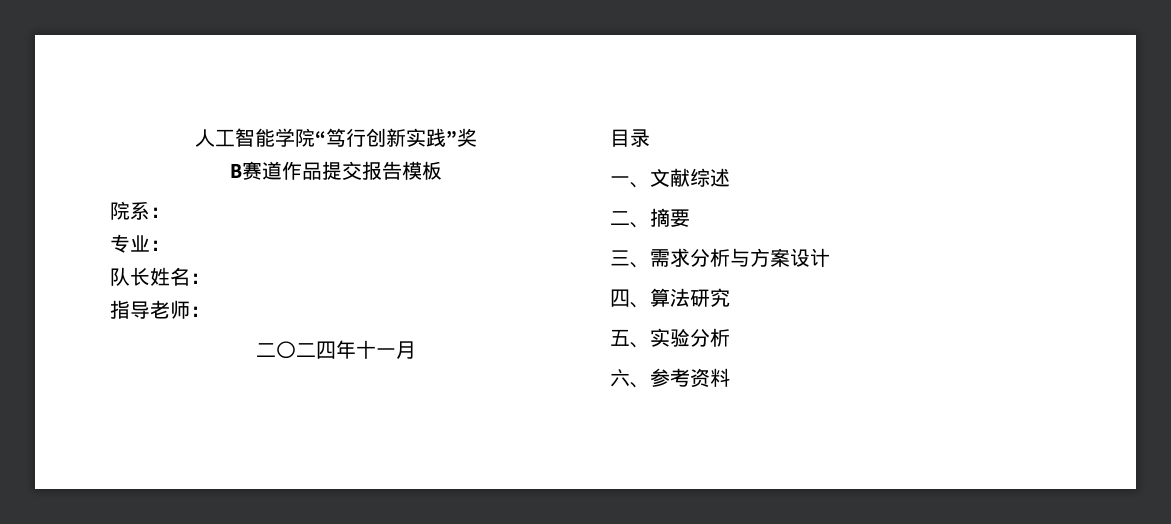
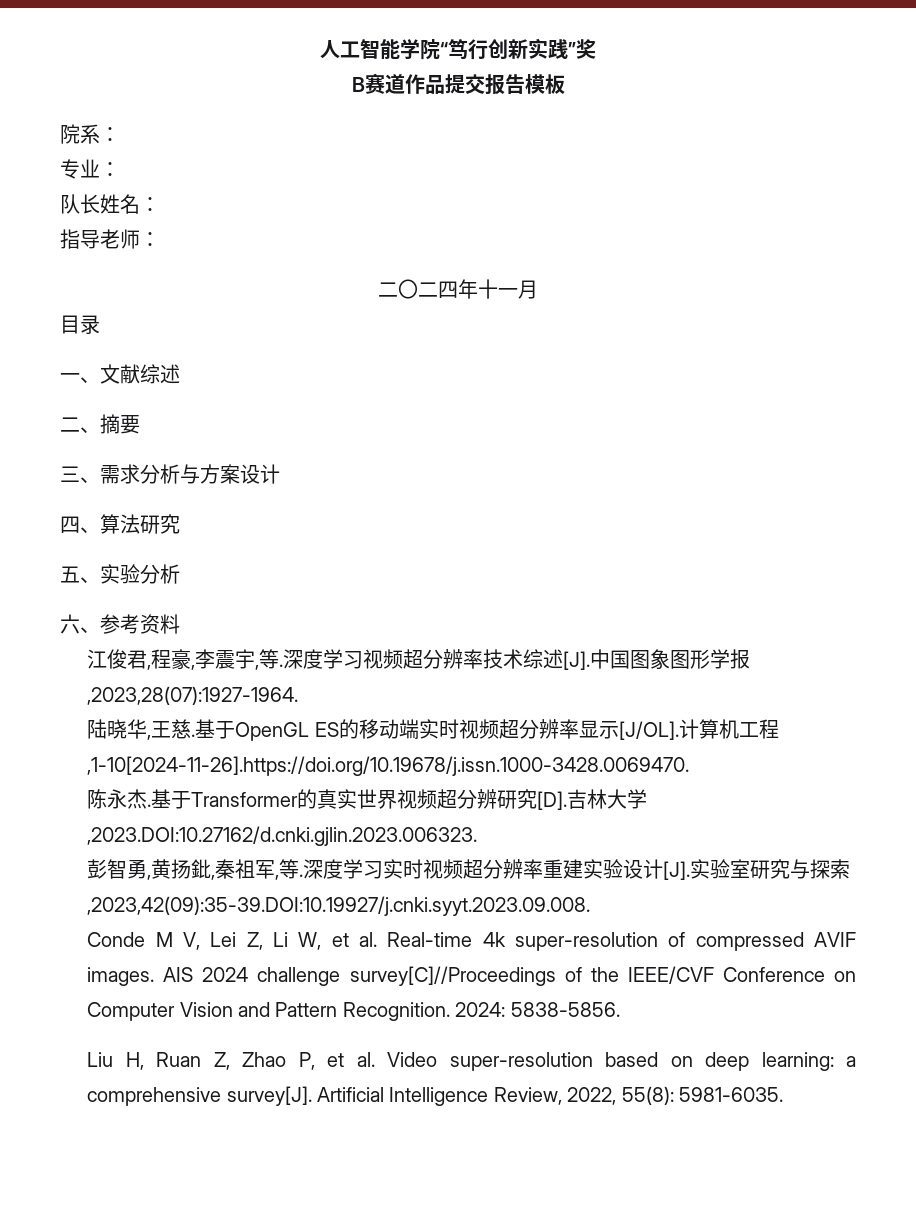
+ 江俊君,程豪,李震宇,等.深度学习视频超分辨率技术综述[J].中国图象图形学报,2023,28(07):1927-1964.
+ 陆晓华,王慈.基于OpenGL ES的移动端实时视频超分辨率显示[J/OL].计算机工程,1-10[2024-11-26].https://doi.org/10.19678/j.issn.1000-3428.0069470.
+ 陈永杰.基于Transformer的真实世界视频超分辨研究[D].吉林大学,2023.DOI:10.27162/d.cnki.gjlin.2023.006323.
+ 彭智勇,黄扬鈚,秦祖军,等.深度学习实时视频超分辨率重建实验设计[J].实验室研究与探索,2023,42(09):35-39.DOI:10.19927/j.cnki.syyt.2023.09.008.
+ Conde M V, Lei Z, Li W, et al. Real-time 4k super-resolution of compressed AVIF images. AIS 2024 challenge survey[C]//Proceedings of the IEEE/CVF Conference on Computer Vision and Pattern Recognition. 2024: 5838-5856.
+ Liu H, Ruan Z, Zhao P, et al. Video super-resolution based on deep learning: a comprehensive survey[J]. Artificial Intelligence Review, 2022, 55(8): 5981-6035.

